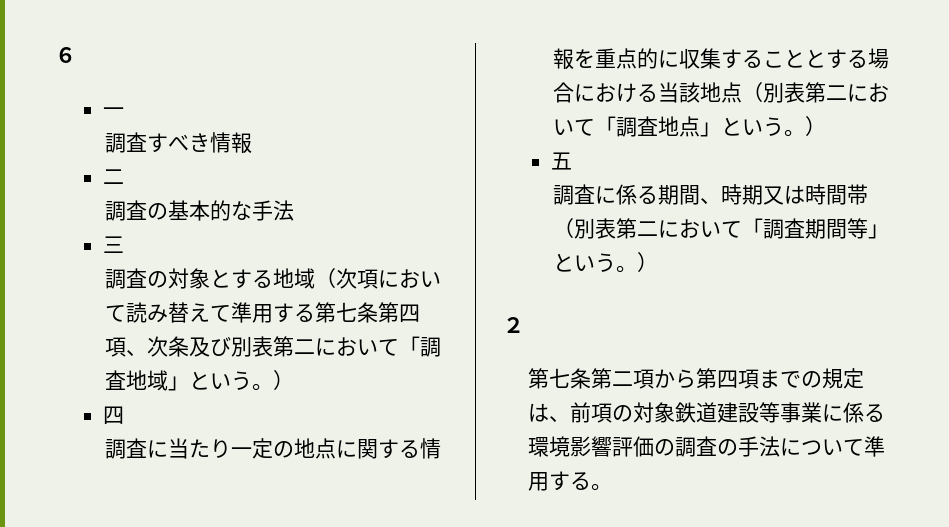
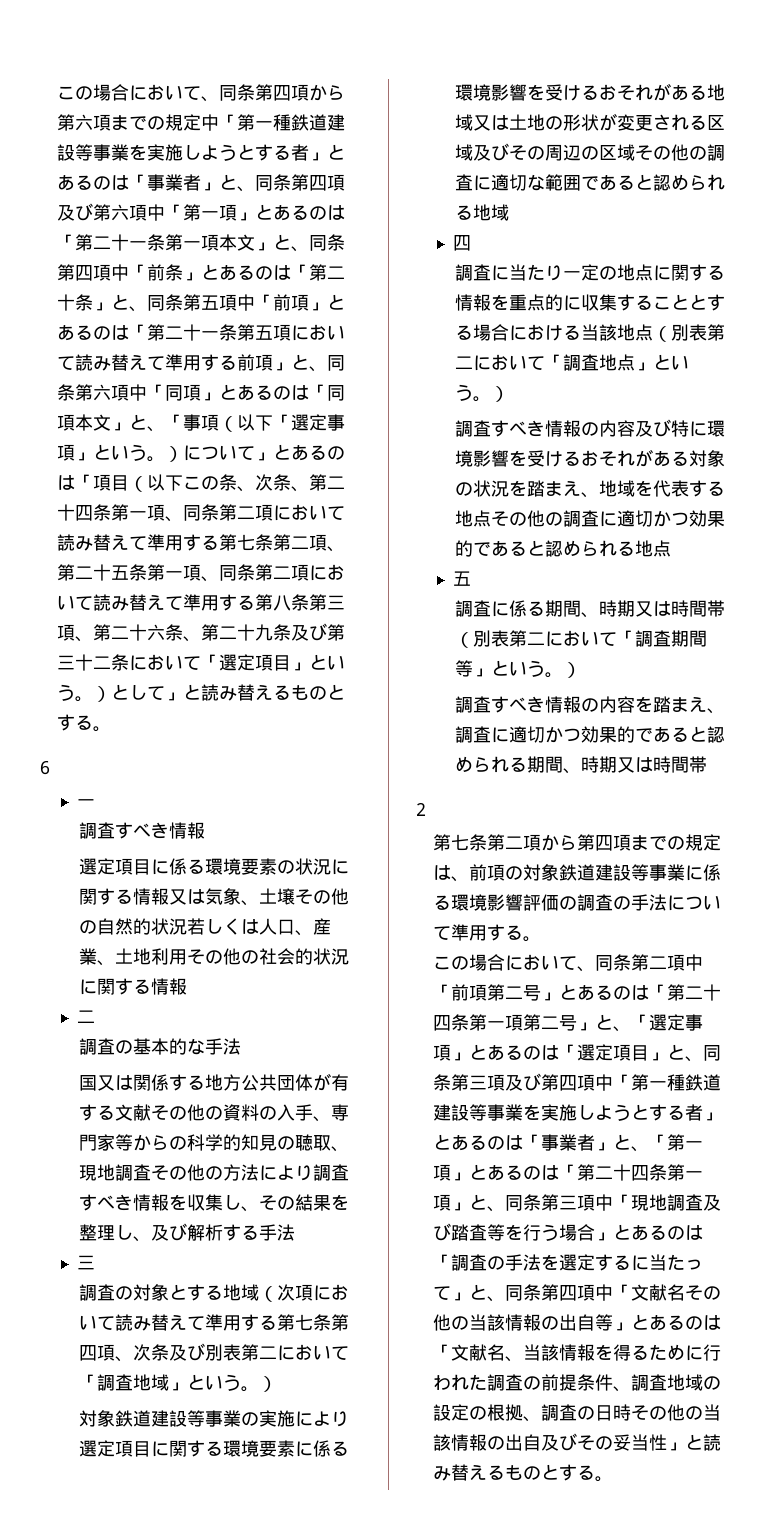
+ この場合において、同条第四項から第六項までの規定中「第一種鉄道建設等事業を実施しようとする者」とあるのは「事業者」と、同条第四項及び第六項中「第一項」とあるのは「第二十一条第一項本文」と、同条第四項中「前条」とあるのは「第二十条」と、同条第五項中「前項」とあるのは「第二十一条第五項において読み替えて準用する前項」と、同条第六項中「同項」とあるのは「同項本文」と、「事項（以下「選定事項」という。）について」とあるのは「項目（以下この条、次条、第二十四条第一項、同条第二項において読み替えて準用する第七条第二項、第二十五条第一項、同条第二項において読み替えて準用する第八条第三項、第二十六条、第二十九条及び第三十二条において「選定項目」という。）として」と読み替えるものとする。
+ 選定項目に係る環境要素の状況に関する情報又は気象、土壌その他の自然的状況若しくは人口、産業、土地利用その他の社会的状況に関する情報
+ 国又は関係する地方公共団体が有する文献その他の資料の入手、専門家等からの科学的知見の聴取、現地調査その他の方法により調査すべき情報を収集し、その結果を整理し、及び解析する手法
+ 対象鉄道建設等事業の実施により選定項目に関する環境要素に係る環境影響を受けるおそれがある地域又は土地の形状が変更される区域及びその周辺の区域その他の調査に適切な範囲であると認められる地域
+ 調査すべき情報の内容及び特に環境影響を受けるおそれがある対象の状況を踏まえ、地域を代表する地点その他の調査に適切かつ効果的であると認められる地点
+ 調査すべき情報の内容を踏まえ、調査に適切かつ効果的であると認められる期間、時期又は時間帯
+ この場合において、同条第二項中「前項第二号」とあるのは「第二十四条第一項第二号」と、「選定事項」とあるのは「選定項目」と、同条第三項及び第四項中「第一種鉄道建設等事業を実施しようとする者」とあるのは「事業者」と、「第一項」とあるのは「第二十四条第一項」と、同条第三項中「現地調査及び踏査等を行う場合」とあるのは「調査の手法を選定するに当たって」と、同条第四項中「文献名その他の当該情報の出自等」とあるのは「文献名、当該情報を得るために行われた調査の前提条件、調査地域の設定の根拠、調査の日時その他の当該情報の出自及びその妥当性」と読み替えるものとする。

